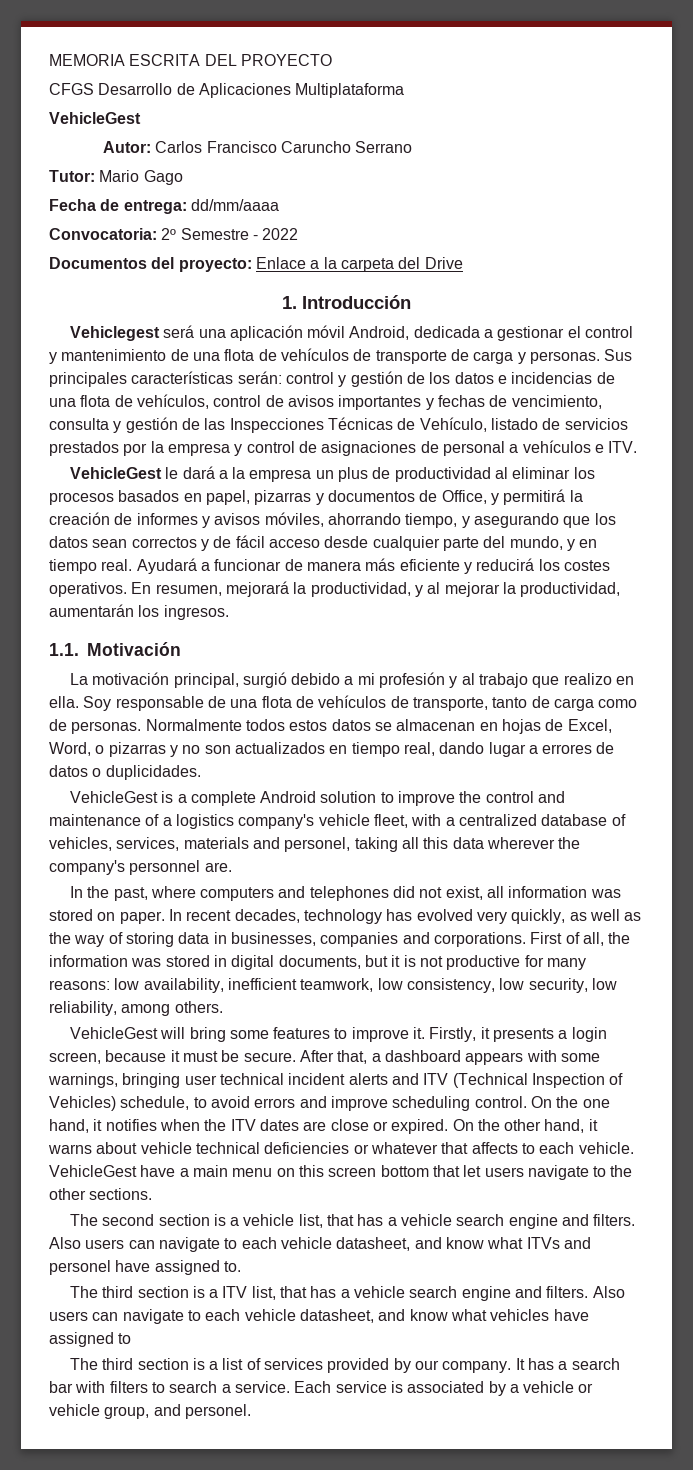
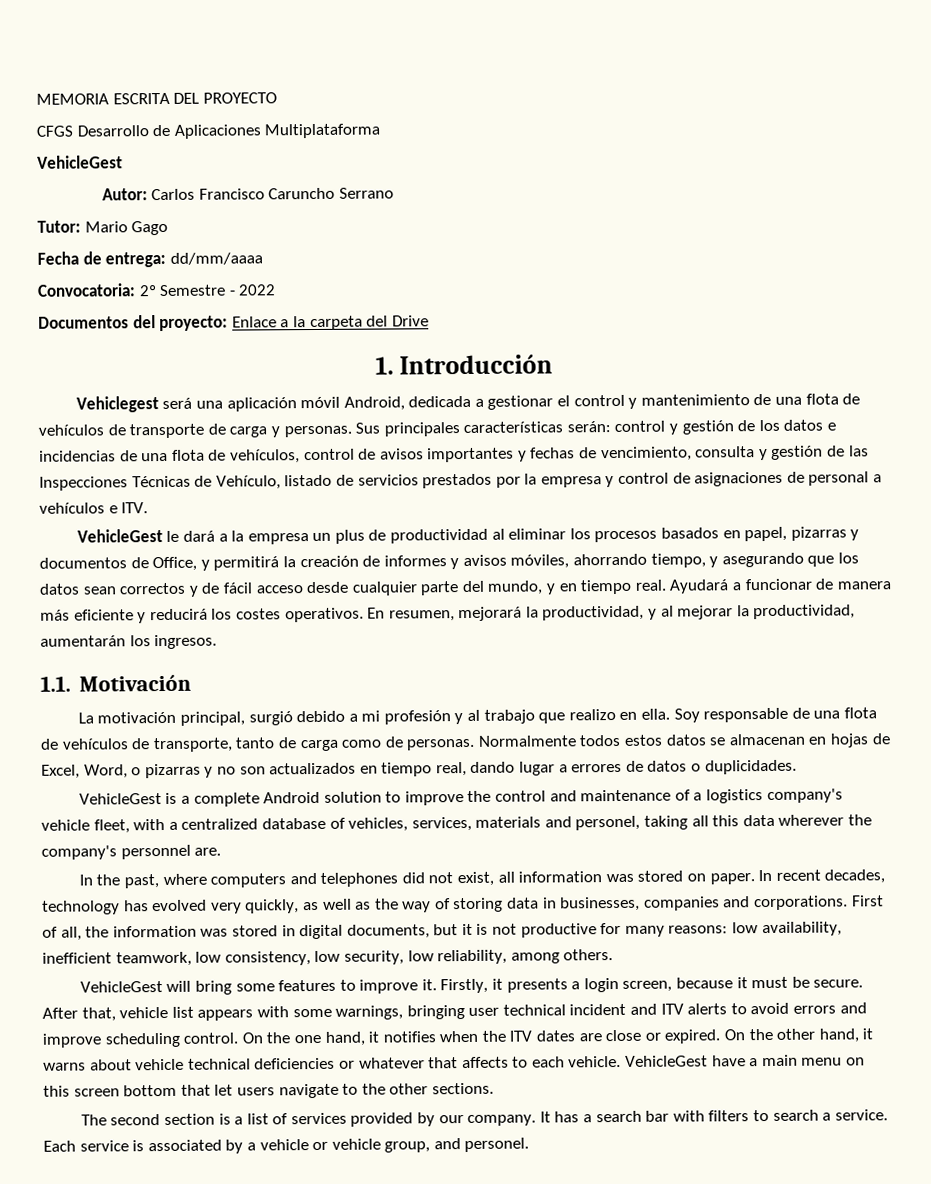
- After that, a dashboard appears with some warnings, bringing user technical incident alerts and ITV (Technical Inspection of Vehicles) schedule, to avoid errors and improve scheduling control.
+ After that, vehicle list appears with some warnings, bringing user technical incident and ITV alerts to avoid errors and improve scheduling control.
- The second section is a vehicle list, that has a vehicle search engine and filters. Also users can navigate to each vehicle datasheet, and know what ITVs and personel have assigned to.
- The third section is a ITV list, that has a vehicle search engine and filters. Also users can navigate to each vehicle datasheet, and know what vehicles have assigned to
- The third section is a list of services provided by our company.
+ The second section is a list of services provided by our company.

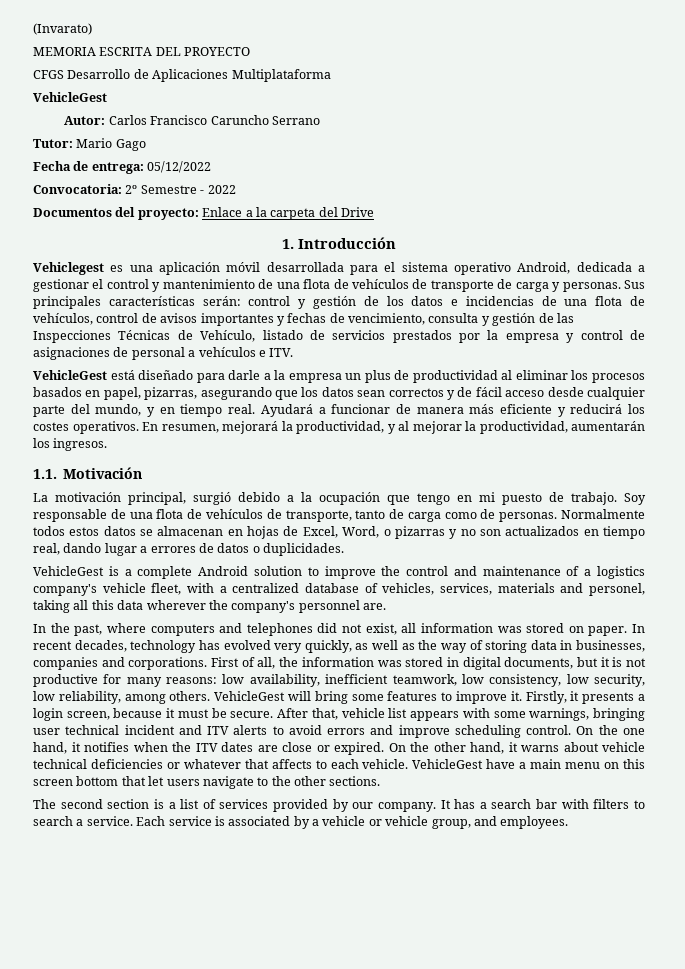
+ (Invarato)
- Fecha de entrega: dd/mm/aaaa
+ Fecha de entrega: 05/12/2022
- Vehiclegest será una aplicación móvil Android, dedicada a gestionar el control y mantenimiento de una flota de vehículos de transporte de carga y personas.
+ Vehiclegest es una aplicación móvil desarrollada para el sistema operativo Android, dedicada a gestionar el control y mantenimiento de una flota de vehículos de transporte de carga y personas.
- VehicleGest le dará a la empresa un plus de productividad al eliminar los procesos basados en papel, pizarras y documentos de Office, y permitirá la creación de informes y avisos móviles, ahorrando tiempo, y asegurando que los datos sean correctos y de fácil acceso desde cualquier parte del mundo, y en tiempo real.
+ VehicleGest está diseñado para darle a la empresa un plus de productividad al eliminar los procesos basados en papel, pizarras, asegurando que los datos sean correctos y de fácil acceso desde cualquier parte del mundo, y en tiempo real.
- La motivación principal, surgió debido a mi profesión y al trabajo que realizo en ella.
+ La motivación principal, surgió debido a la ocupación que tengo en mi puesto de trabajo.
- First of all, the information was stored in digital documents, but it is not productive for many reasons: low availability, inefficient teamwork, low consistency, low security, low reliability, among others.
- VehicleGest will bring some features to improve it.
+ First of all, the information was stored in digital documents, but it is not productive for many reasons: low availability, inefficient teamwork, low consistency, low security, low reliability, among others. VehicleGest will bring some features to improve it.
- Each service is associated by a vehicle or vehicle group, and personel.
+ Each service is associated by a vehicle or vehicle group, and employees.

